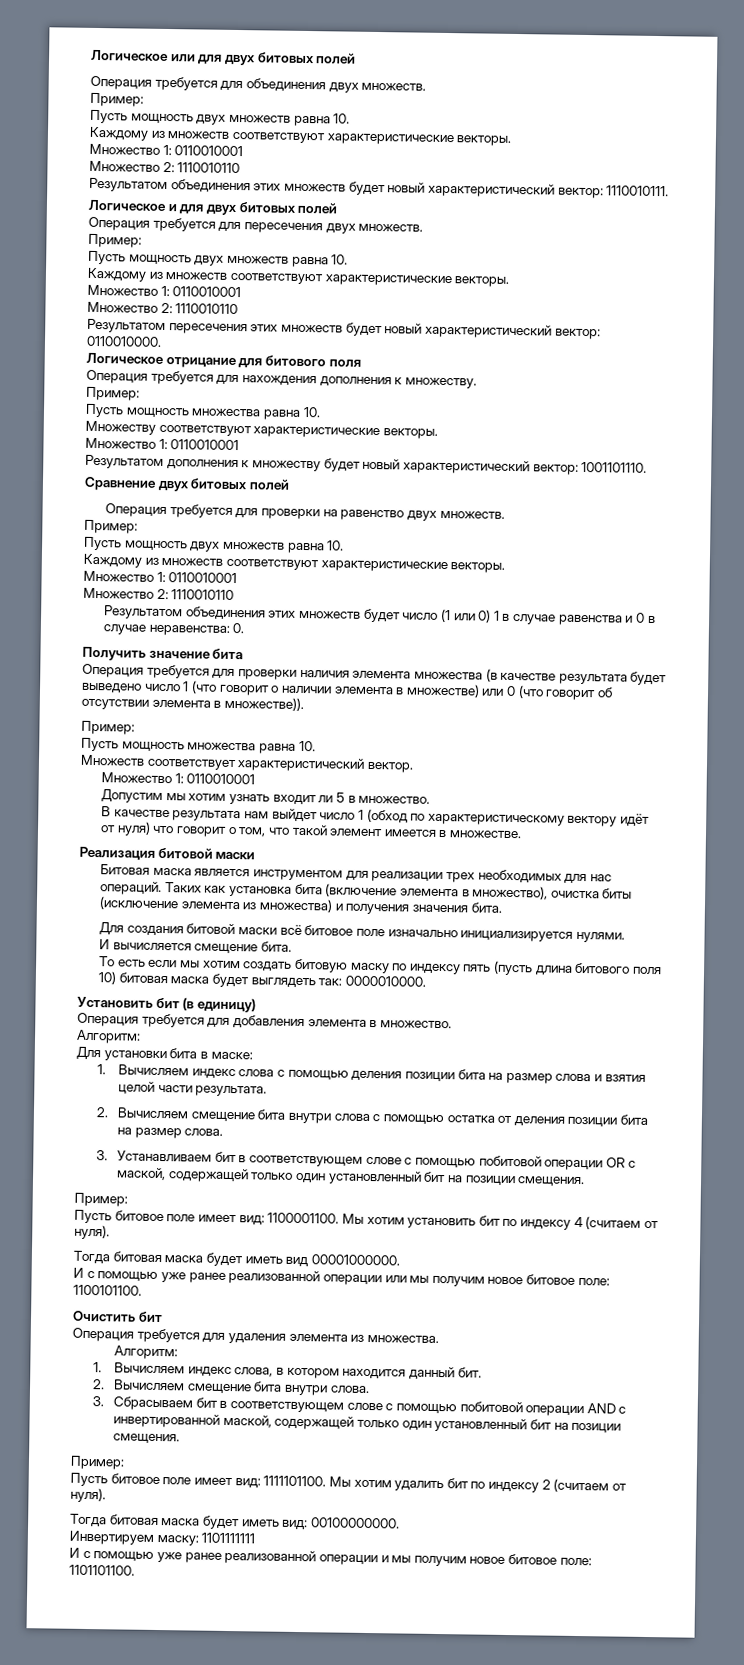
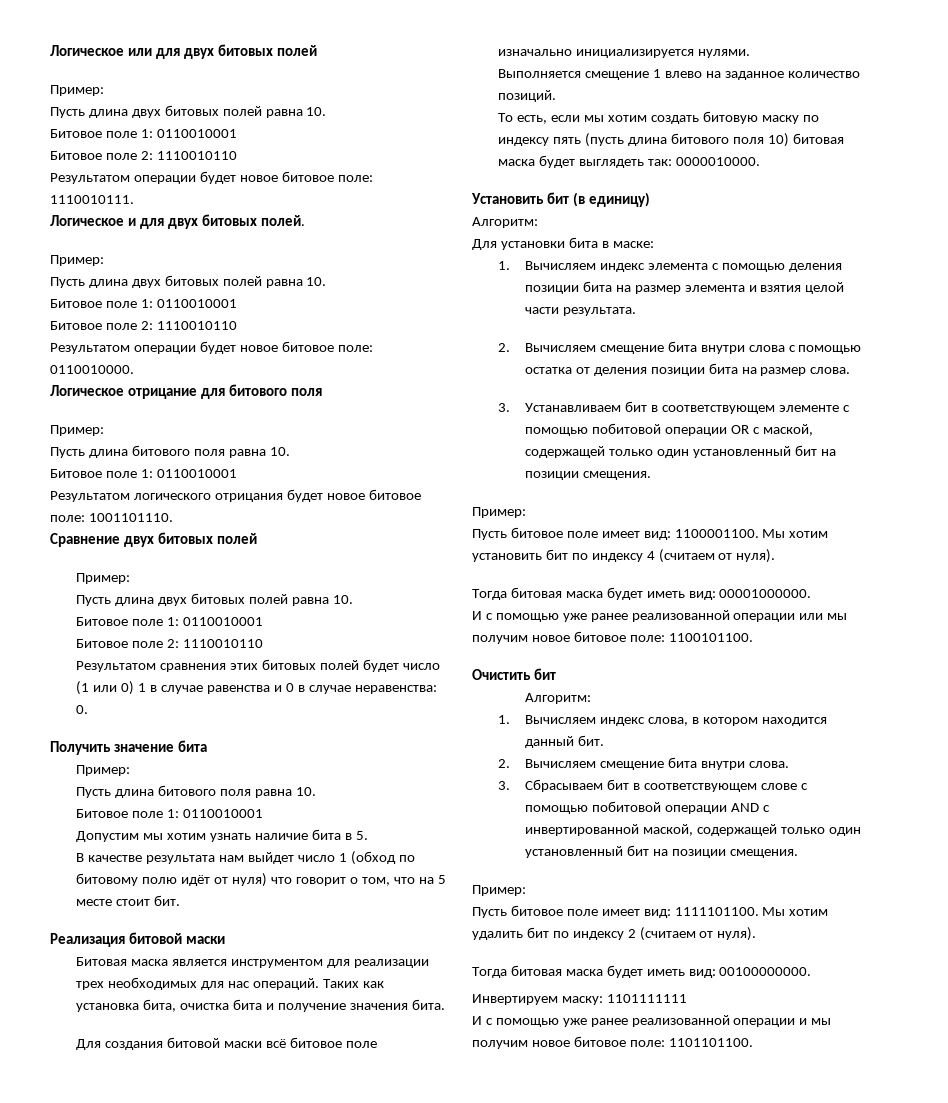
  Логическое или для двух битовых полей
- Операция требуется для объединения двух множеств.
  Пример:
- Пусть мощность двух множеств равна 10.
- Каждому из множеств соответствуют характеристические векторы.
- Множество 1: 0110010001
- Множество 2: 1110010110
- Результатом объединения этих множеств будет новый характеристический вектор: 1110010111.
+ Пусть длина двух битовых полей равна 10.
+ Битовое поле 1: 0110010001
+ Битовое поле 2: 1110010110
+ Результатом операции будет новое битовое поле: 1110010111.
- Логическое и для двух битовых полей
- Операция требуется для пересечения двух множеств.
+ Логическое и для двух битовых полей.
  Пример:
- Пусть мощность двух множеств равна 10.
- Каждому из множеств соответствуют характеристические векторы.
- Множество 1: 0110010001
- Множество 2: 1110010110
- Результатом пересечения этих множеств будет новый характеристический вектор: 0110010000.
+ Пусть длина двух битовых полей равна 10.
+ Битовое поле 1: 0110010001
+ Битовое поле 2: 1110010110
+ Результатом операции будет новое битовое поле: 0110010000.
  Логическое отрицание для битового поля
- Операция требуется для нахождения дополнения к множеству.
  Пример:
- Пусть мощность множества равна 10.
- Множеству соответствуют характеристические векторы.
- Множество 1: 0110010001
- Результатом дополнения к множеству будет новый характеристический вектор: 1001101110.
+ Пусть длина битового поля равна 10.
+ Битовое поле 1: 0110010001
+ Результатом логического отрицания будет новое битовое поле: 1001101110.
  Сравнение двух битовых полей
- Операция требуется для проверки на равенство двух множеств.
  Пример:
- Пусть мощность двух множеств равна 10.
- Каждому из множеств соответствуют характеристические векторы.
- Множество 1: 0110010001
- Множество 2: 1110010110
- Результатом объединения этих множеств будет число (1 или 0) 1 в случае равенства и 0 в случае неравенства: 0.
+ Пусть длина двух битовых полей равна 10.
+ Битовое поле 1: 0110010001
+ Битовое поле 2: 1110010110
+ Результатом сравнения этих битовых полей будет число (1 или 0) 1 в случае равенства и 0 в случае неравенства: 0.
  Получить значение бита
- Операция требуется для проверки наличия элемента множества (в качестве результата будет выведено число 1 (что говорит о наличии элемента в множестве) или 0 (что говорит об отсутствии элемента в множестве)).
  Пример:
- Пусть мощность множества равна 10.
- Множеств соответствует характеристический вектор.
- Множество 1: 0110010001
+ Пусть длина битового поля равна 10.
+ Битовое поле 1: 0110010001
- Допустим мы хотим узнать входит ли 5 в множество.
+ Допустим мы хотим узнать наличие бита в 5.
- В качестве результата нам выйдет число 1 (обход по характеристическому вектору идёт от нуля) что говорит о том, что такой элемент имеется в множестве.
+ В качестве результата нам выйдет число 1 (обход по битовому полю идёт от нуля) что говорит о том, что на 5 месте стоит бит.
- Таких как установка бита (включение элемента в множество), очистка биты (исключение элемента из множества) и получения значения бита.
+ Таких как установка бита, очистка бита и получение значения бита.
- И вычисляется смещение бита.
+ Выполняется смещение 1 влево на заданное количество позиций.
- То есть если мы хотим создать битовую маску по индексу пять (пусть длина битового поля 10) битовая маска будет выглядеть так: 0000010000.
+ То есть, если мы хотим создать битовую маску по индексу пять (пусть длина битового поля 10) битовая маска будет выглядеть так: 0000010000.
- Операция требуется для добавления элемента в множество.
- 1. Вычисляем индекс слова с помощью деления позиции бита на размер слова и взятия целой части результата.
+ 1. Вычисляем индекс элемента с помощью деления позиции бита на размер элемента и взятия целой части результата.
- 3. Устанавливаем бит в соответствующем слове с помощью побитовой операции OR с маской, содержащей только один установленный бит на позиции смещения.
+ 3. Устанавливаем бит в соответствующем элементе с помощью побитовой операции OR с маской, содержащей только один установленный бит на позиции смещения.
- Тогда битовая маска будет иметь вид 00001000000.
+ Тогда битовая маска будет иметь вид: 00001000000.
- Операция требуется для удаления элемента из множества.

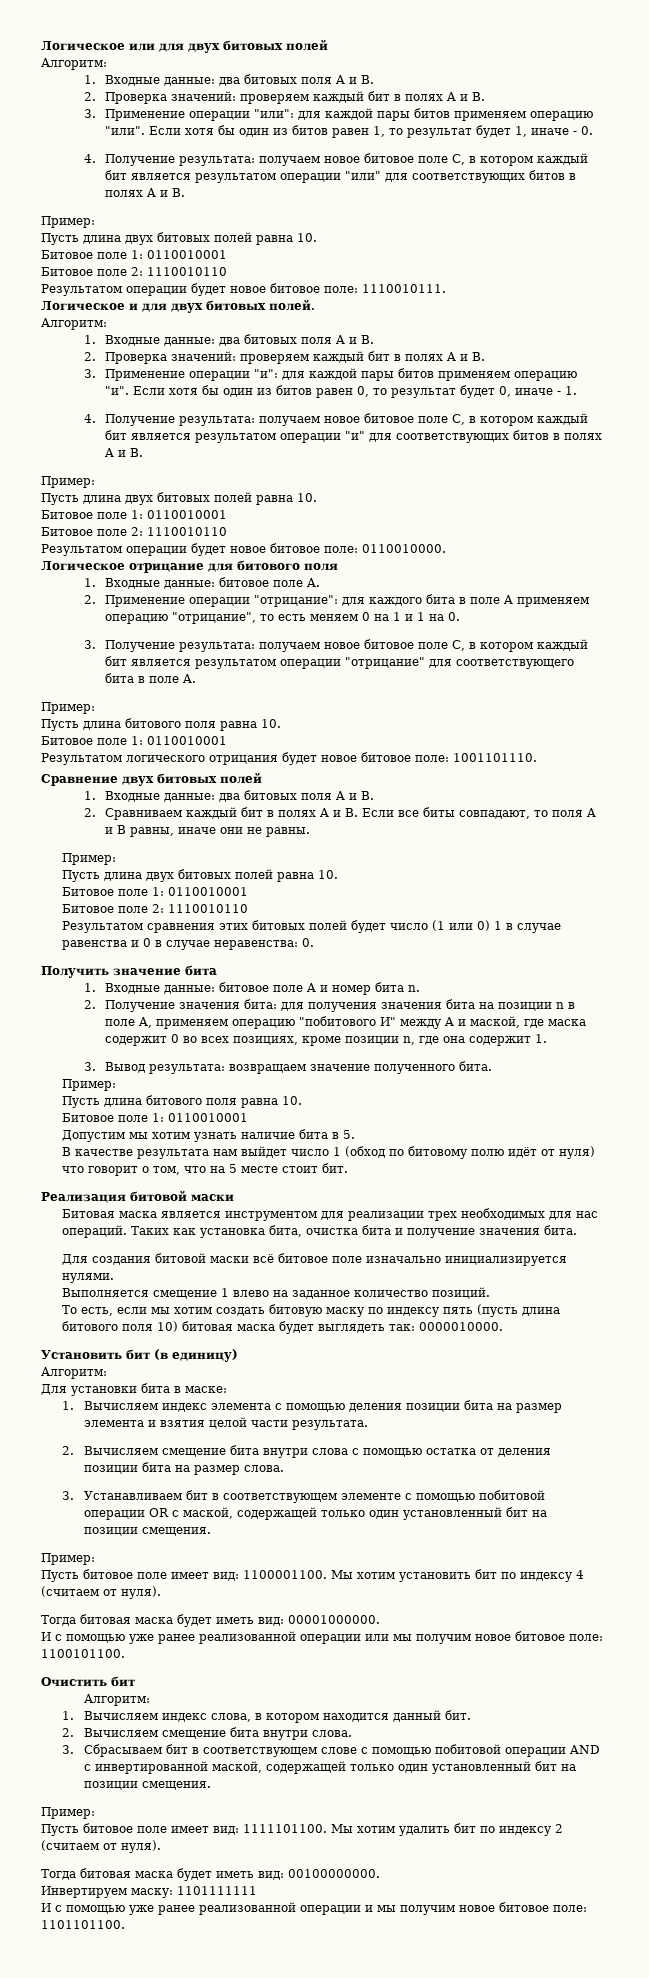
  Логическое или для двух битовых полей
+ Алгоритм:
+ 1. Входные данные: два битовых поля A и B.
+ 2. Проверка значений: проверяем каждый бит в полях A и B.
+ 3. Применение операции "или": для каждой пары битов применяем операцию "или". Если хотя бы один из битов равен 1, то результат будет 1, иначе - 0.
+ 4. Получение результата: получаем новое битовое поле C, в котором каждый бит является результатом операции "или" для соответствующих битов в полях A и B.
  Логическое и для двух битовых полей.
+ Алгоритм:
+ 1. Входные данные: два битовых поля A и B.
+ 2. Проверка значений: проверяем каждый бит в полях A и B.
+ 3. Применение операции "и": для каждой пары битов применяем операцию "и". Если хотя бы один из битов равен 0, то результат будет 0, иначе - 1.
+ 4. Получение результата: получаем новое битовое поле C, в котором каждый бит является результатом операции "и" для соответствующих битов в полях A и B.
+ 1. Входные данные: битовое поле A.
+ 2. Применение операции "отрицание": для каждого бита в поле A применяем операцию "отрицание", то есть меняем 0 на 1 и 1 на 0.
+ 3. Получение результата: получаем новое битовое поле C, в котором каждый бит является результатом операции "отрицание" для соответствующего бита в поле A.
  Сравнение двух битовых полей
+ 1. Входные данные: два битовых поля A и B.
+ 2. Сравниваем каждый бит в полях A и B. Если все биты совпадают, то поля A и B равны, иначе они не равны.
+ 1. Входные данные: битовое поле A и номер бита n.
+ 2. Получение значения бита: для получения значения бита на позиции n в поле A, применяем операцию "побитового И" между A и маской, где маска содержит 0 во всех позициях, кроме позиции n, где она содержит 1.
+ 3. Вывод результата: возвращаем значение полученного бита.

